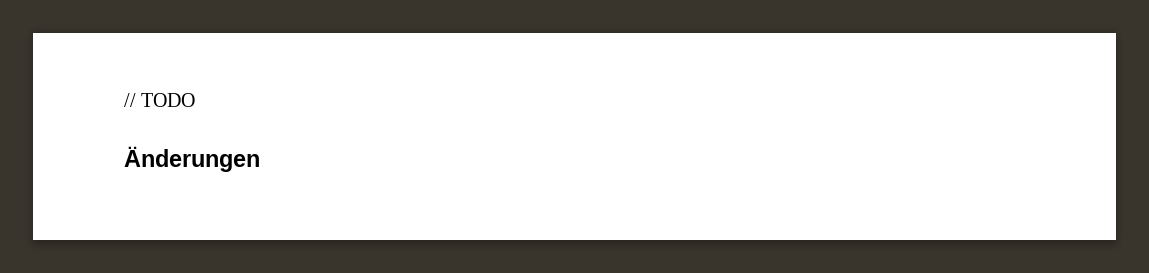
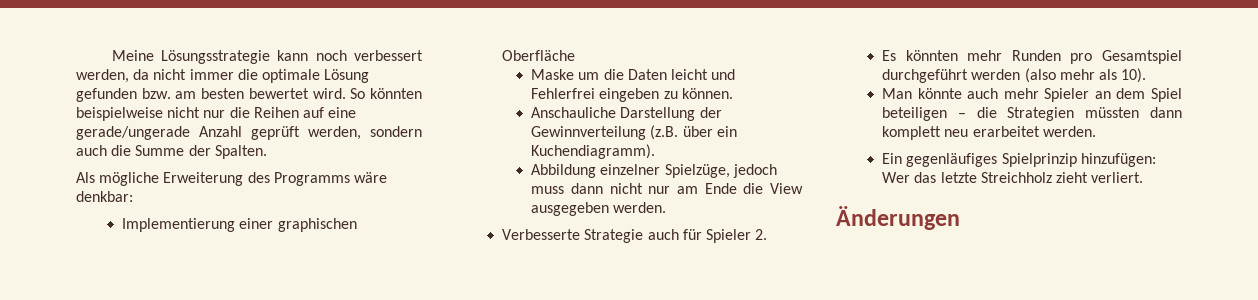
- // TODO
+ Meine Lösungsstrategie kann noch verbessert werden, da nicht immer die optimale Lösung gefunden bzw. am besten bewertet wird. So könnten beispielweise nicht nur die Reihen auf eine gerade/ungerade Anzahl geprüft werden, sondern auch die Summe der Spalten.
+ Als mögliche Erweiterung des Programms wäre denkbar:
+ Implementierung einer graphischen Oberfläche
+ Maske um die Daten leicht und Fehlerfrei eingeben zu können.
+ Anschauliche Darstellung der Gewinnverteilung (z.B. über ein Kuchendiagramm).
+ Abbildung einzelner Spielzüge, jedoch muss dann nicht nur am Ende die View ausgegeben werden.
+ Verbesserte Strategie auch für Spieler 2.
+ Es könnten mehr Runden pro Gesamtspiel durchgeführt werden (also mehr als 10).
+ Man könnte auch mehr Spieler an dem Spiel beteiligen – die Strategien müssten dann komplett neu erarbeitet werden.
+ Ein gegenläufiges Spielprinzip hinzufügen: Wer das letzte Streichholz zieht verliert.

